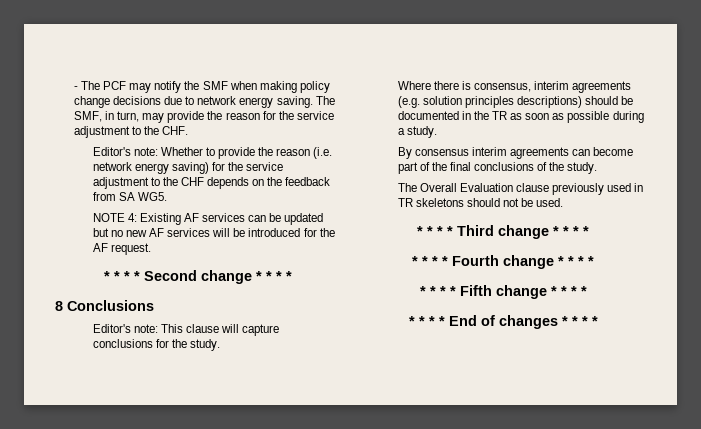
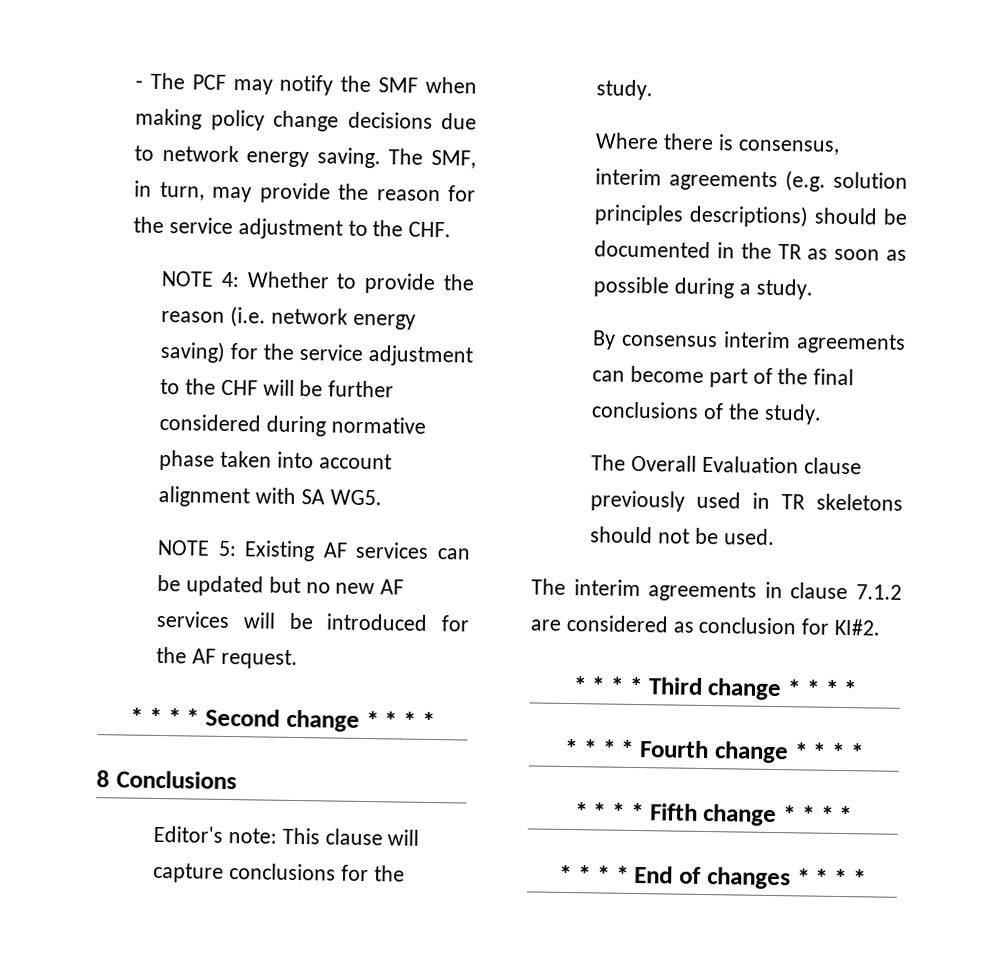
- Editor's note: Whether to provide the reason (i.e. network energy saving) for the service adjustment to the CHF depends on the feedback from SA WG5.
+ NOTE 4: Whether to provide the reason (i.e. network energy saving) for the service adjustment to the CHF will be further considered during normative phase taken into account alignment with SA WG5.
- NOTE 4: Existing AF services can be updated but no new AF services will be introduced for the AF request.
+ NOTE 5: Existing AF services can be updated but no new AF services will be introduced for the AF request.
+ The interim agreements in clause 7.1.2 are considered as conclusion for KI#2.

